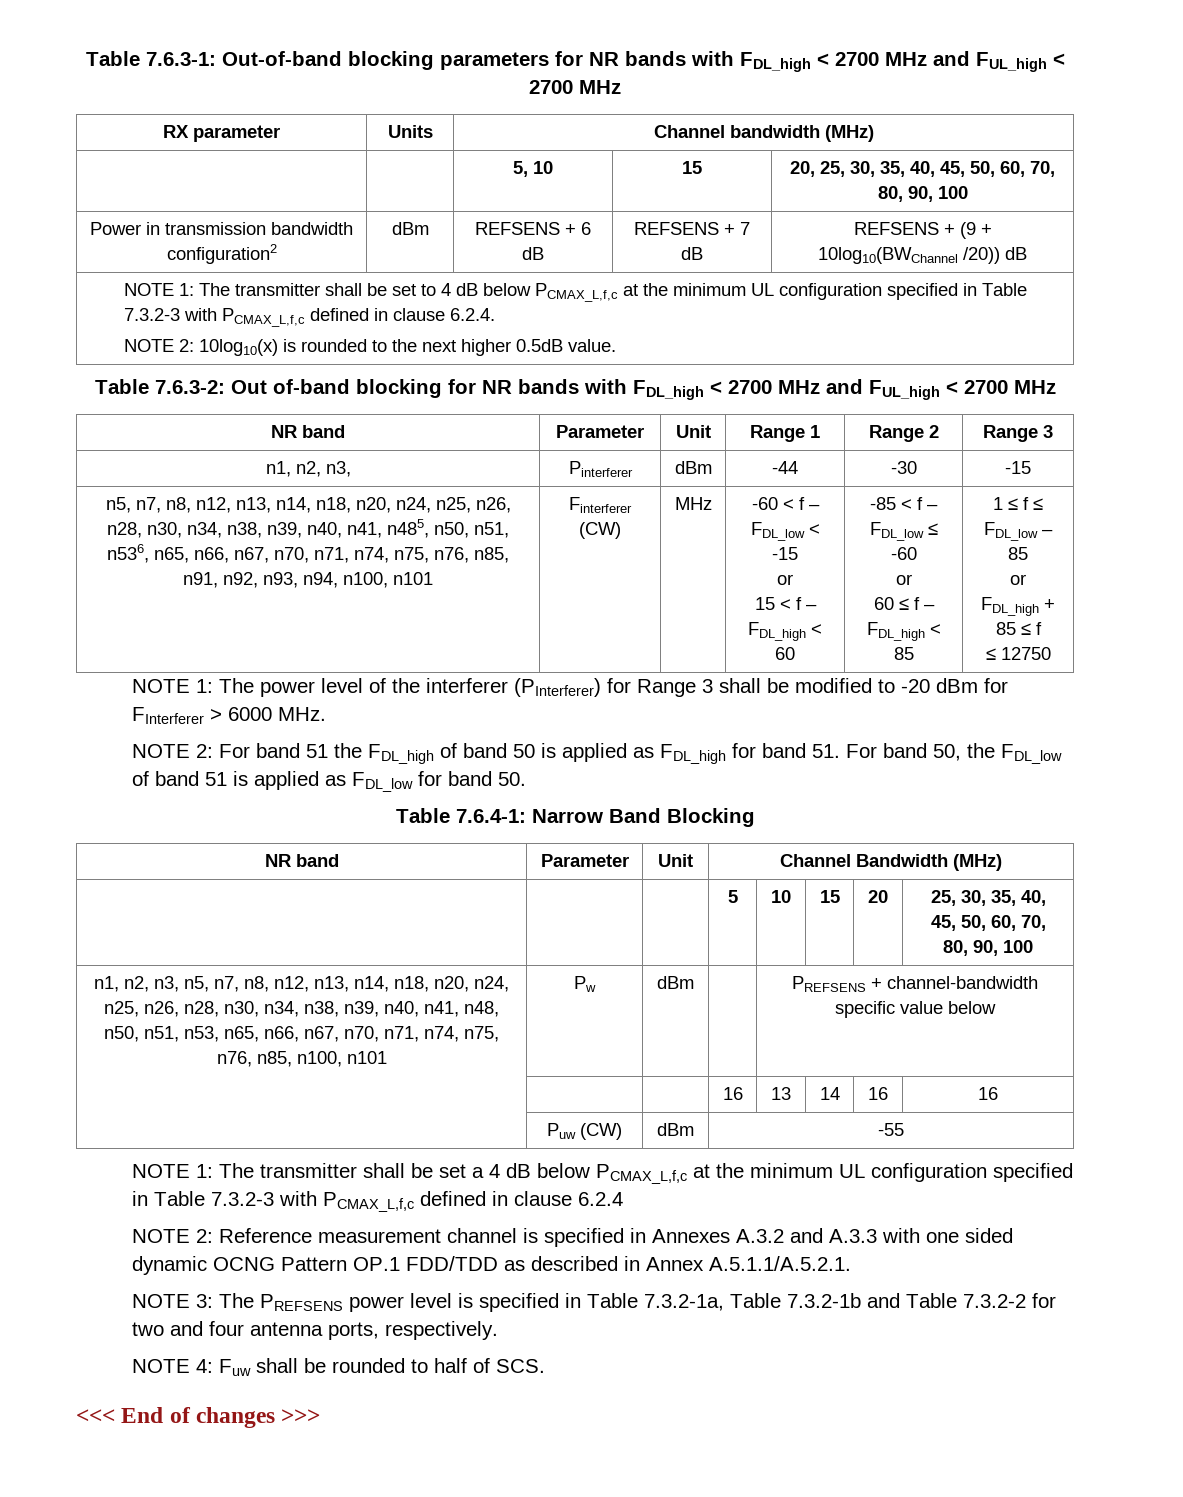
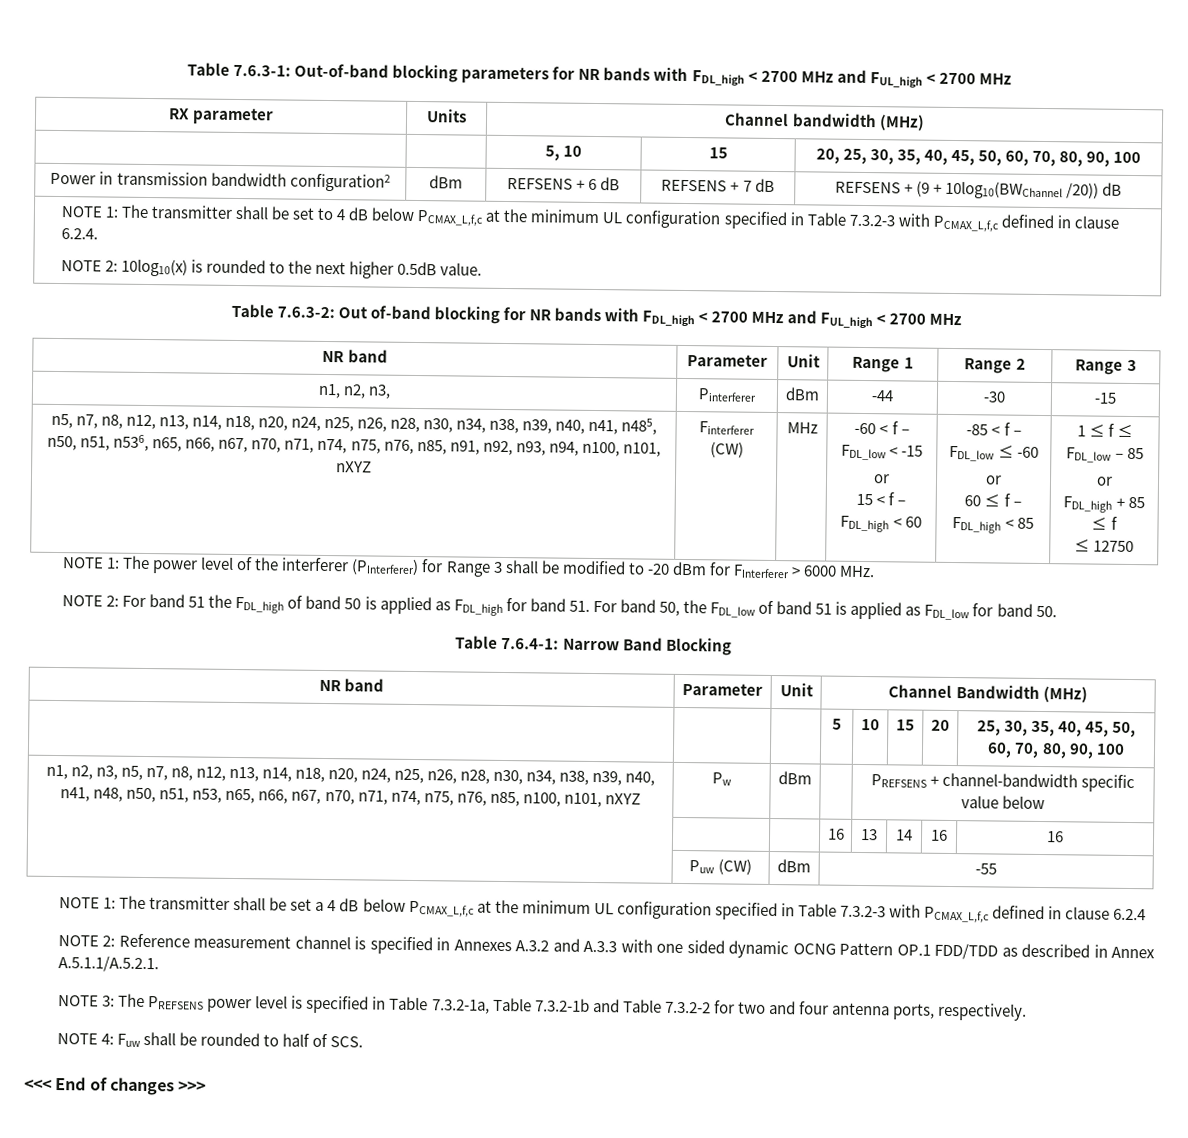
- n5, n7, n8, n12, n13, n14, n18, n20, n24, n25, n26, n28, n30, n34, n38, n39, n40, n41, n485, n50, n51, n536, n65, n66, n67, n70, n71, n74, n75, n76, n85, n91, n92, n93, n94, n100, n101
+ n5, n7, n8, n12, n13, n14, n18, n20, n24, n25, n26, n28, n30, n34, n38, n39, n40, n41, n485, n50, n51, n536, n65, n66, n67, n70, n71, n74, n75, n76, n85, n91, n92, n93, n94, n100, n101, nXYZ
- n1, n2, n3, n5, n7, n8, n12, n13, n14, n18, n20, n24, n25, n26, n28, n30, n34, n38, n39, n40, n41, n48, n50, n51, n53, n65, n66, n67, n70, n71, n74, n75, n76, n85, n100, n101
+ n1, n2, n3, n5, n7, n8, n12, n13, n14, n18, n20, n24, n25, n26, n28, n30, n34, n38, n39, n40, n41, n48, n50, n51, n53, n65, n66, n67, n70, n71, n74, n75, n76, n85, n100, n101, nXYZ

